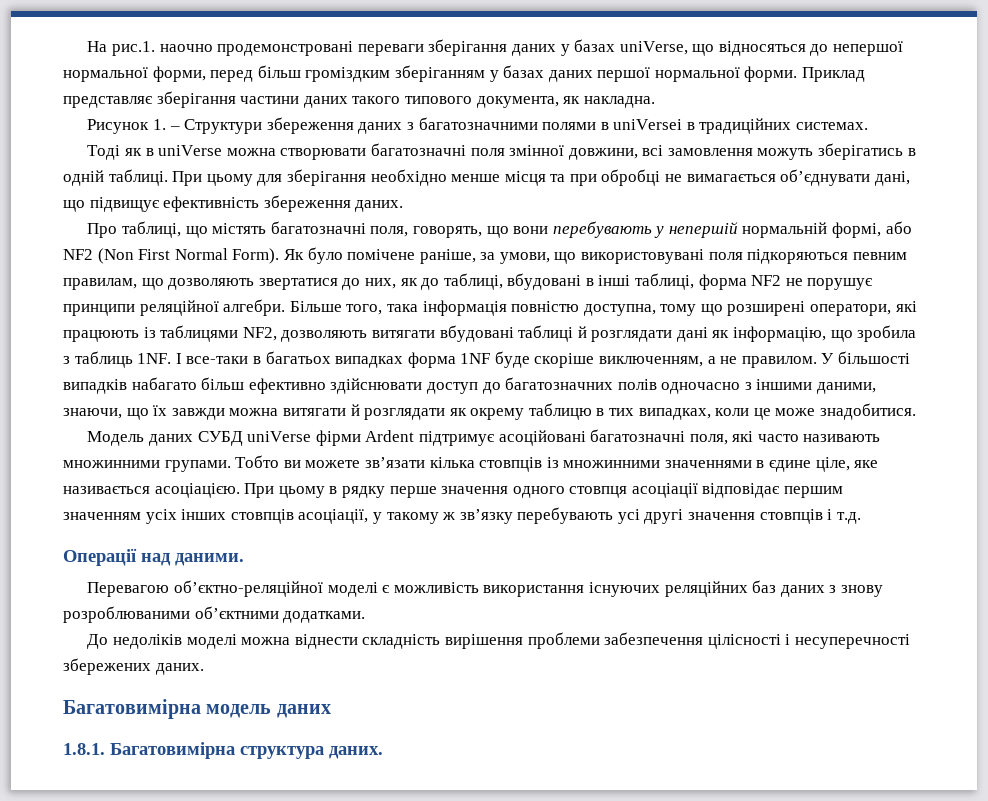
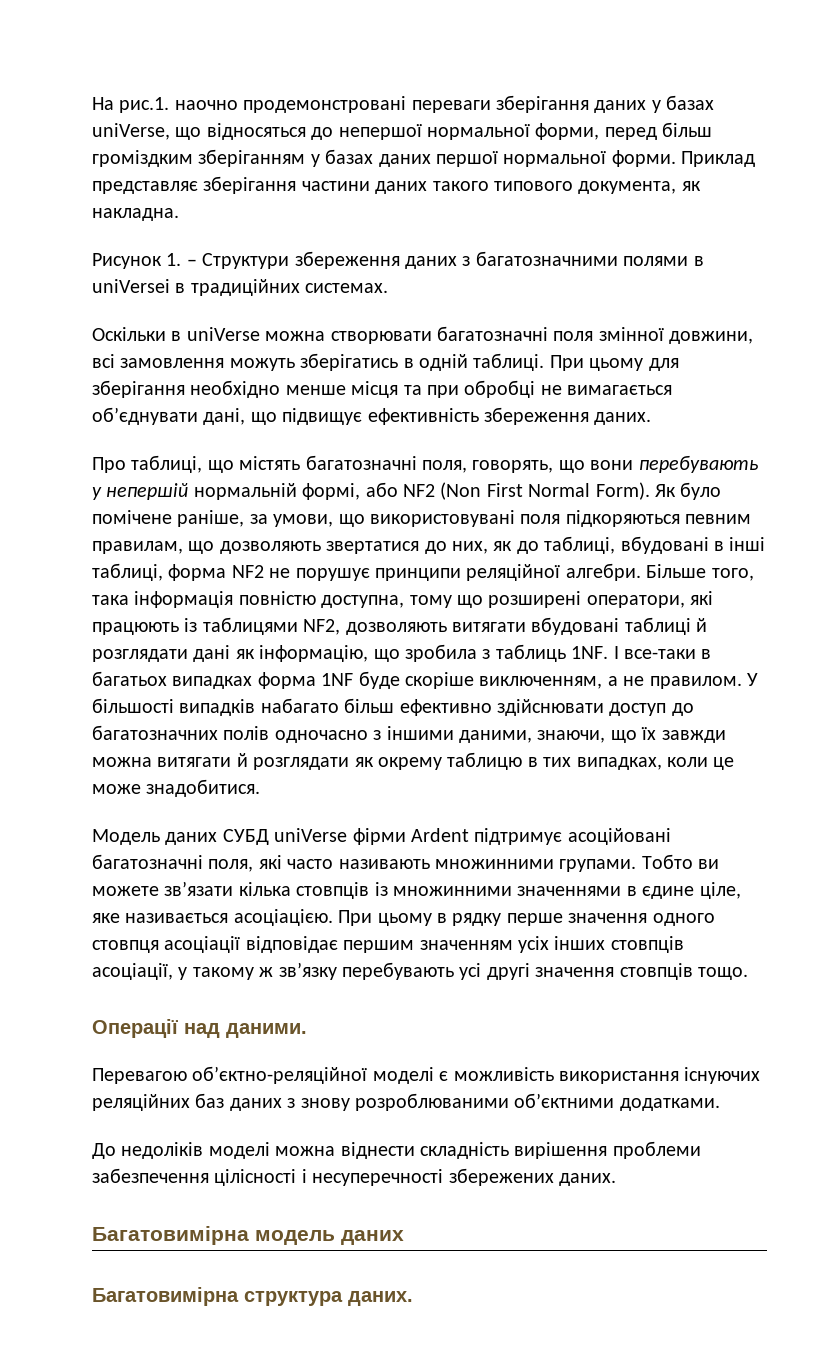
- Тоді як в uniVerse можна створювати багатозначні поля змінної довжини, всі замовлення можуть зберігатись в одній таблиці.
+ Оскільки в uniVerse можна створювати багатозначні поля змінної довжини, всі замовлення можуть зберігатись в одній таблиці.
- При цьому в рядку перше значення одного стовпця асоціації відповідає першим значенням усіх інших стовпців асоціації, у такому ж зв’язку перебувають усі другі значення стовпців і т.д.
+ При цьому в рядку перше значення одного стовпця асоціації відповідає першим значенням усіх інших стовпців асоціації, у такому ж зв’язку перебувають усі другі значення стовпців тощо.
- 1.8.1. Багатовимірна структура даних.
+ Багатовимірна структура даних.

